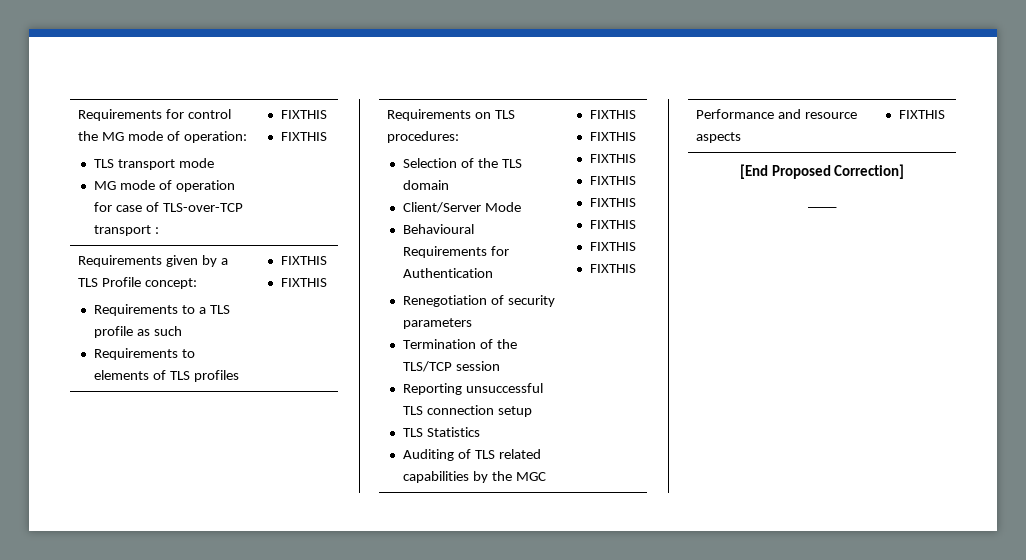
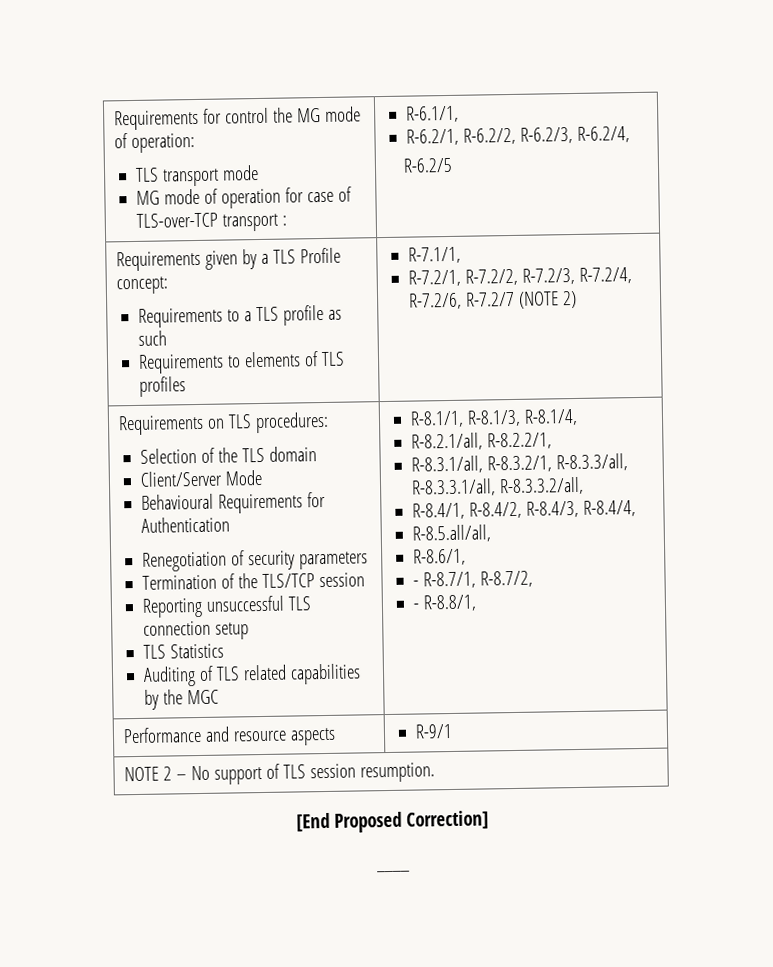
  Requirements for control the MG mode of operation:
  TLS transport mode
- MG mode of operation for case of TLS-over-TCP transport : | FIXTHIS
- FIXTHIS
+ MG mode of operation for case of TLS-over-TCP transport : | R-6.1/1,
+ R-6.2/1, R-6.2/2, R-6.2/3, R-6.2/4,
+ R-6.2/5
  Requirements given by a TLS Profile concept:
  Requirements to a TLS profile as such
- Requirements to elements of TLS profiles | FIXTHIS
- FIXTHIS
+ Requirements to elements of TLS profiles | R-7.1/1,
+ R-7.2/1, R-7.2/2, R-7.2/3, R-7.2/4, R-7.2/6, R-7.2/7 (NOTE 2)
- Auditing of TLS related capabilities by the MGC | FIXTHIS
- FIXTHIS
- FIXTHIS
- FIXTHIS
- FIXTHIS
- FIXTHIS
- FIXTHIS
- FIXTHIS
- Performance and resource aspects | FIXTHIS
+ Auditing of TLS related capabilities by the MGC | R-8.1/1, R-8.1/3, R-8.1/4,
+ R-8.2.1/all, R-8.2.2/1,
+ R-8.3.1/all, R-8.3.2/1, R-8.3.3/all, R-8.3.3.1/all, R-8.3.3.2/all,
+ R-8.4/1, R-8.4/2, R-8.4/3, R-8.4/4,
+ R-8.5.all/all,
+ R-8.6/1,
+ - R-8.7/1, R-8.7/2,
+ - R-8.8/1,
+ Performance and resource aspects | R-9/1
+ NOTE 2 – No support of TLS session resumption.

